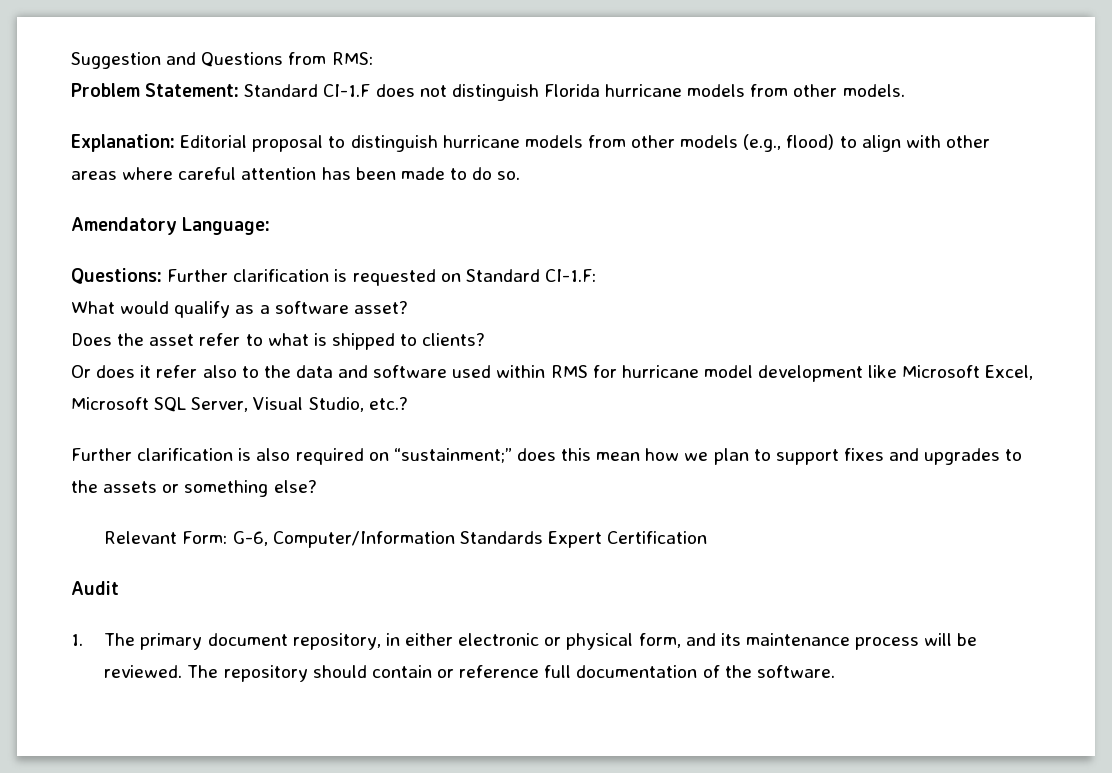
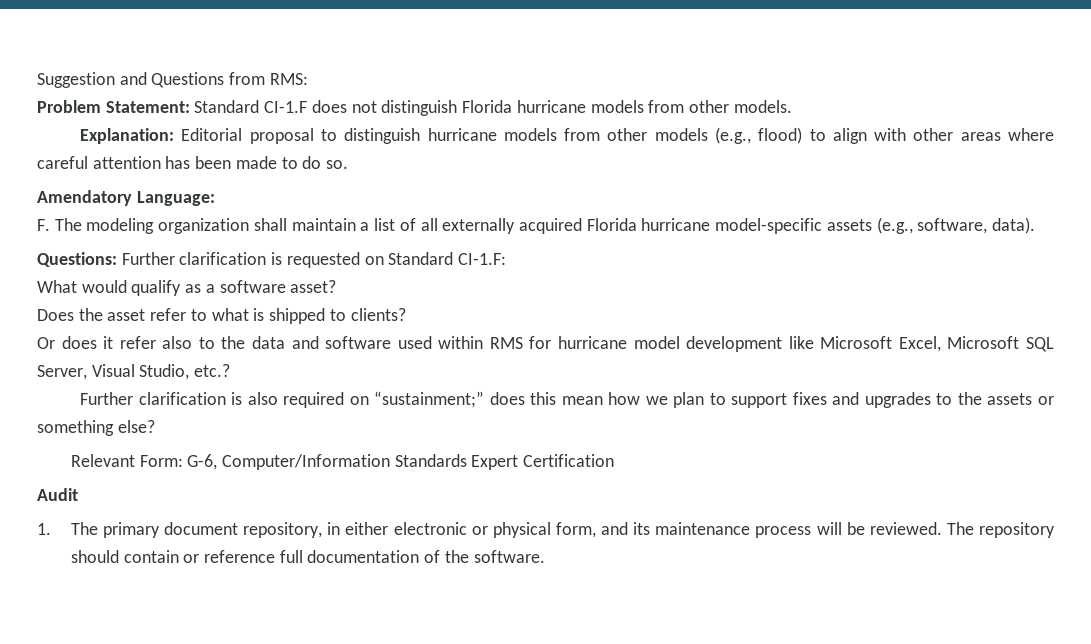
+ F. The modeling organization shall maintain a list of all externally acquired Florida hurricane model-specific assets (e.g., software, data).

